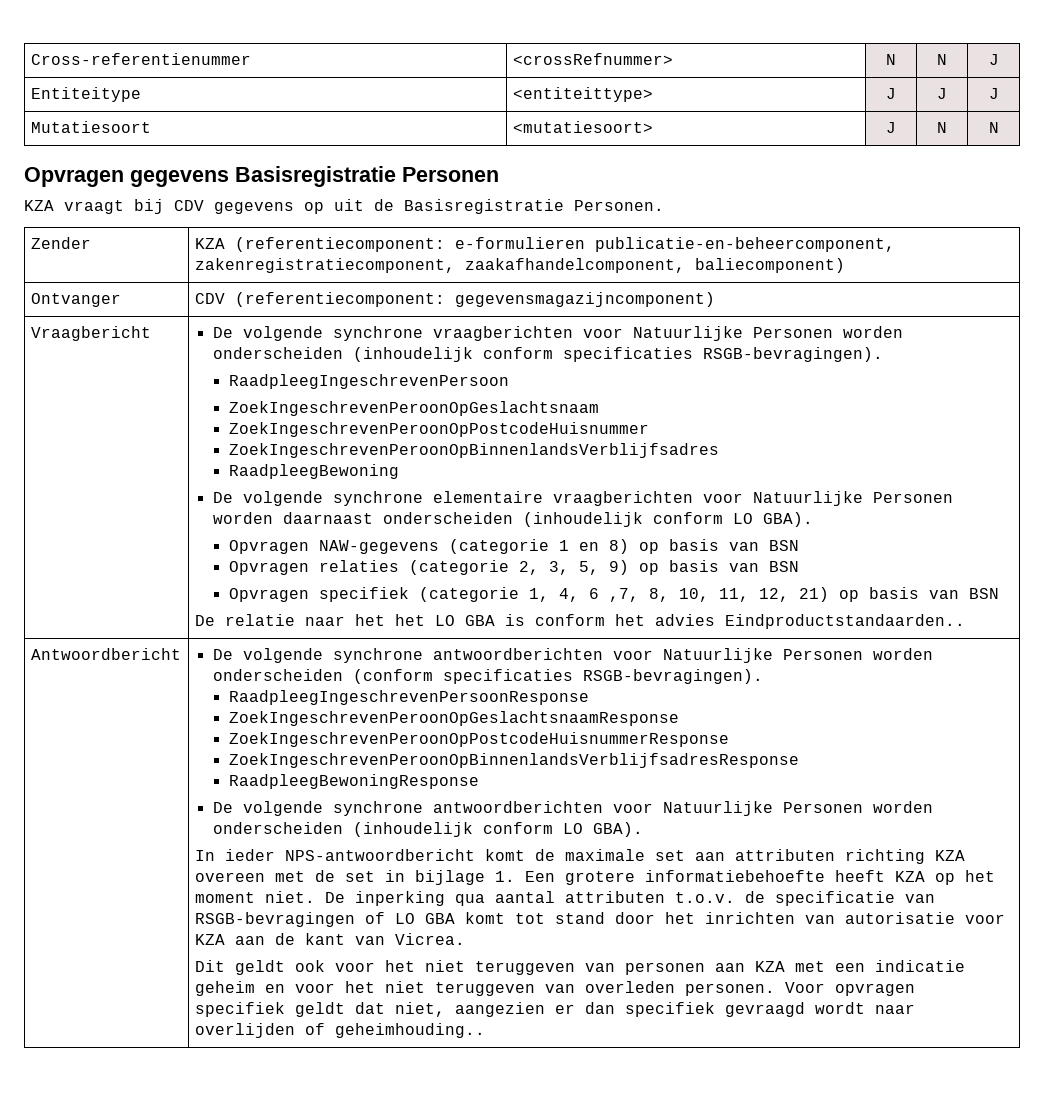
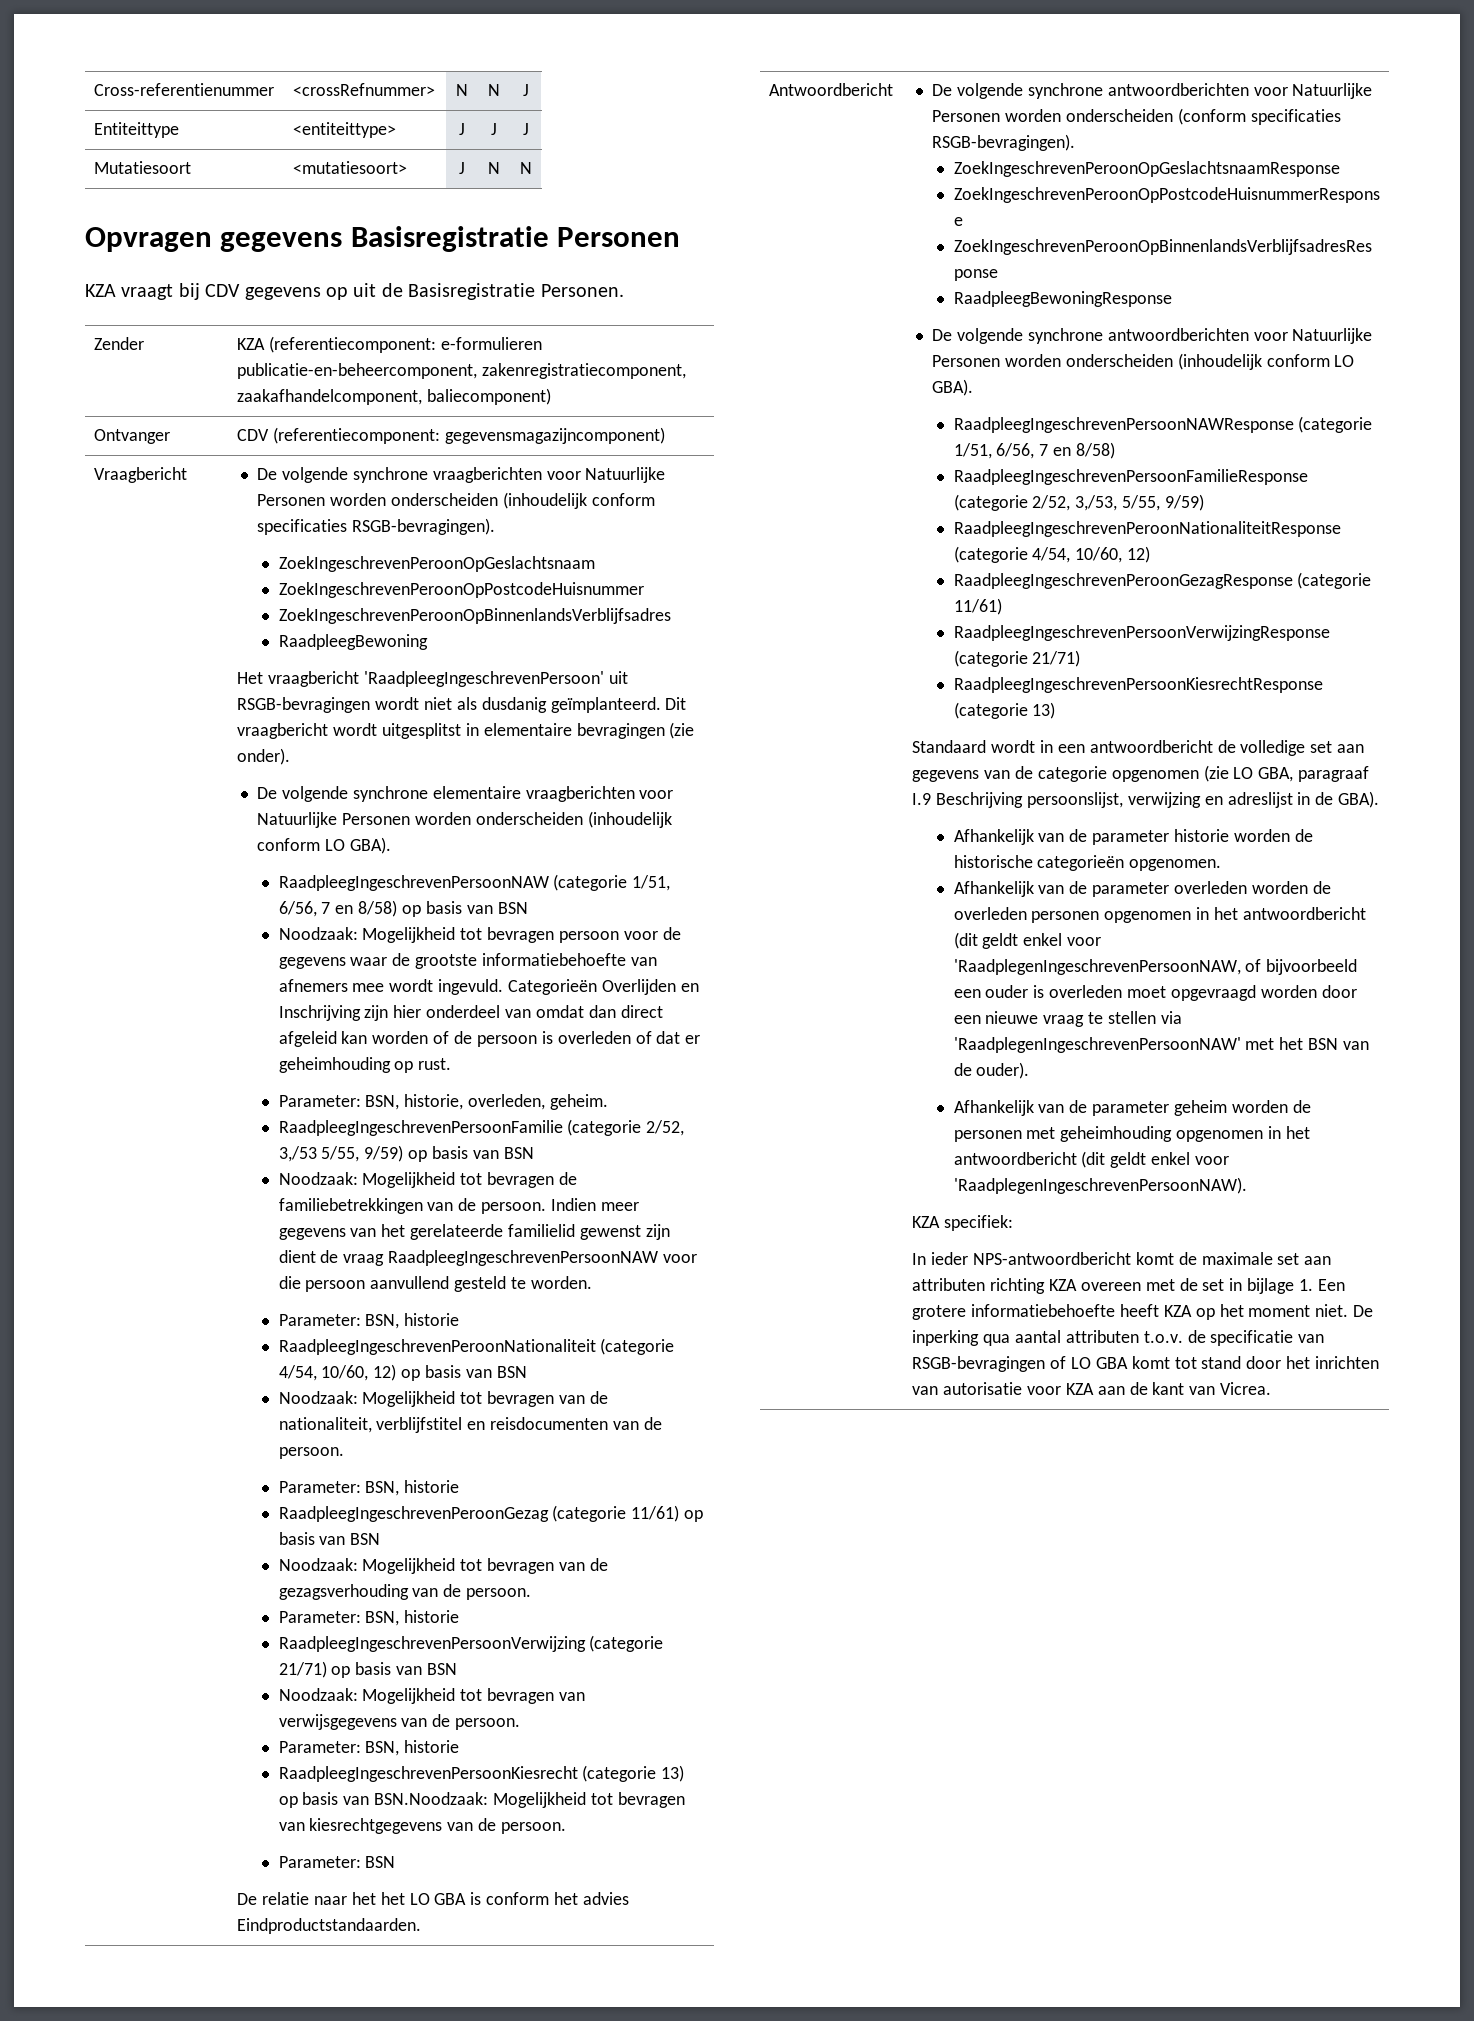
- Entiteitype | <entiteittype> | J | J | J
+ Entiteittype | <entiteittype> | J | J | J
- RaadpleegIngeschrevenPersoon
+ Het vraagbericht 'RaadpleegIngeschrevenPersoon' uit RSGB-bevragingen wordt niet als dusdanig geïmplanteerd. Dit vraagbericht wordt uitgesplitst in elementaire bevragingen (zie onder).
- De volgende synchrone elementaire vraagberichten voor Natuurlijke Personen worden daarnaast onderscheiden (inhoudelijk conform LO GBA).
- Opvragen NAW-gegevens (categorie 1 en 8) op basis van BSN
- Opvragen relaties (categorie 2, 3, 5, 9) op basis van BSN
- Opvragen specifiek (categorie 1, 4, 6 ,7, 8, 10, 11, 12, 21) op basis van BSN
+ De volgende synchrone elementaire vraagberichten voor Natuurlijke Personen worden onderscheiden (inhoudelijk conform LO GBA).
+ RaadpleegIngeschrevenPersoonNAW (categorie 1/51, 6/56, 7 en 8/58) op basis van BSN
+ Noodzaak: Mogelijkheid tot bevragen persoon voor de gegevens waar de grootste informatiebehoefte van afnemers mee wordt ingevuld. Categorieën Overlijden en Inschrijving zijn hier onderdeel van omdat dan direct afgeleid kan worden of de persoon is overleden of dat er geheimhouding op rust.
+ Parameter: BSN, historie, overleden, geheim.
+ RaadpleegIngeschrevenPersoonFamilie (categorie 2/52, 3,/53 5/55, 9/59) op basis van BSN
+ Noodzaak: Mogelijkheid tot bevragen de familiebetrekkingen van de persoon. Indien meer gegevens van het gerelateerde familielid gewenst zijn dient de vraag RaadpleegIngeschrevenPersoonNAW voor die persoon aanvullend gesteld te worden.
+ Parameter: BSN, historie
+ RaadpleegIngeschrevenPeroonNationaliteit (categorie 4/54, 10/60, 12) op basis van BSN
+ Noodzaak: Mogelijkheid tot bevragen van de nationaliteit, verblijfstitel en reisdocumenten van de persoon.
+ Parameter: BSN, historie
+ RaadpleegIngeschrevenPeroonGezag (categorie 11/61) op basis van BSN
+ Noodzaak: Mogelijkheid tot bevragen van de gezagsverhouding van de persoon.
+ Parameter: BSN, historie
+ RaadpleegIngeschrevenPersoonVerwijzing (categorie 21/71) op basis van BSN
+ Noodzaak: Mogelijkheid tot bevragen van verwijsgegevens van de persoon.
+ Parameter: BSN, historie
+ RaadpleegIngeschrevenPersoonKiesrecht (categorie 13) op basis van BSN.Noodzaak: Mogelijkheid tot bevragen van kiesrechtgegevens van de persoon.
+ Parameter: BSN
- De relatie naar het het LO GBA is conform het advies Eindproductstandaarden..
+ De relatie naar het het LO GBA is conform het advies Eindproductstandaarden.
- RaadpleegIngeschrevenPersoonResponse
+ RaadpleegIngeschrevenPersoonNAWResponse (categorie 1/51, 6/56, 7 en 8/58)
+ RaadpleegIngeschrevenPersoonFamilieResponse (categorie 2/52, 3,/53, 5/55, 9/59)
+ RaadpleegIngeschrevenPeroonNationaliteitResponse (categorie 4/54, 10/60, 12)
+ RaadpleegIngeschrevenPeroonGezagResponse (categorie 11/61)
+ RaadpleegIngeschrevenPersoonVerwijzingResponse (categorie 21/71)
+ RaadpleegIngeschrevenPersoonKiesrechtResponse (categorie 13)
+ Standaard wordt in een antwoordbericht de volledige set aan gegevens van de categorie opgenomen (zie LO GBA, paragraaf I.9 Beschrijving persoonslijst, verwijzing en adreslijst in de GBA).
+ Afhankelijk van de parameter historie worden de historische categorieën opgenomen.
+ Afhankelijk van de parameter overleden worden de overleden personen opgenomen in het antwoordbericht (dit geldt enkel voor 'RaadplegenIngeschrevenPersoonNAW, of bijvoorbeeld een ouder is overleden moet opgevraagd worden door een nieuwe vraag te stellen via 'RaadplegenIngeschrevenPersoonNAW' met het BSN van de ouder).
+ Afhankelijk van de parameter geheim worden de personen met geheimhouding opgenomen in het antwoordbericht (dit geldt enkel voor 'RaadplegenIngeschrevenPersoonNAW).
+ KZA specifiek:
- Dit geldt ook voor het niet teruggeven van personen aan KZA met een indicatie geheim en voor het niet teruggeven van overleden personen. Voor opvragen specifiek geldt dat niet, aangezien er dan specifiek gevraagd wordt naar overlijden of geheimhouding..

